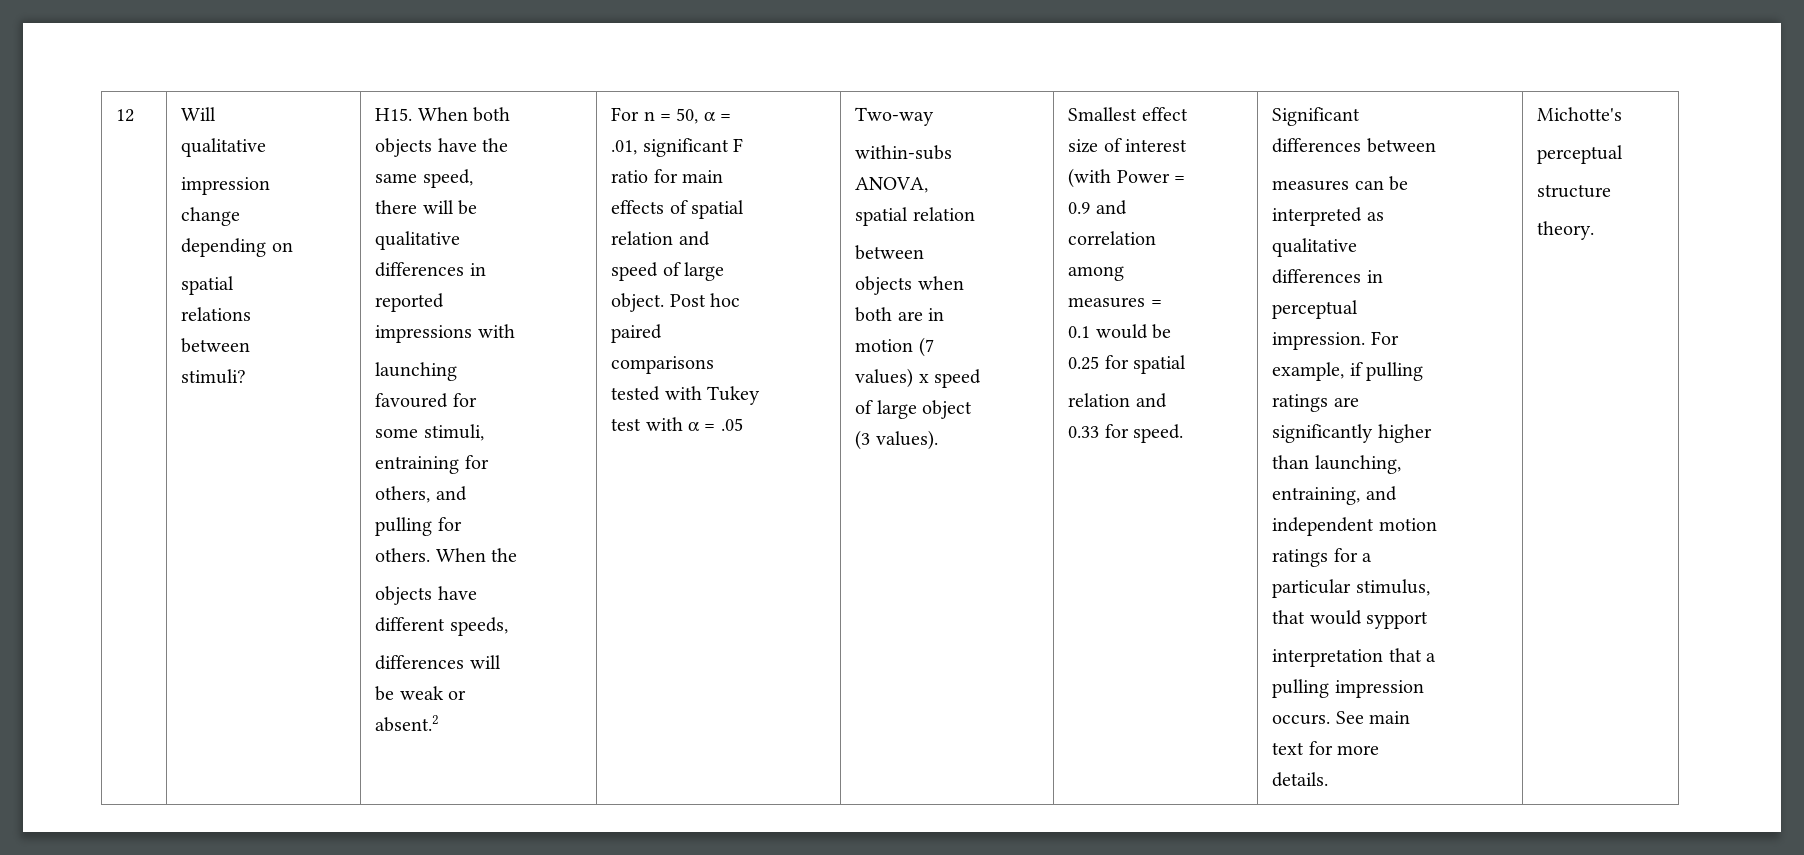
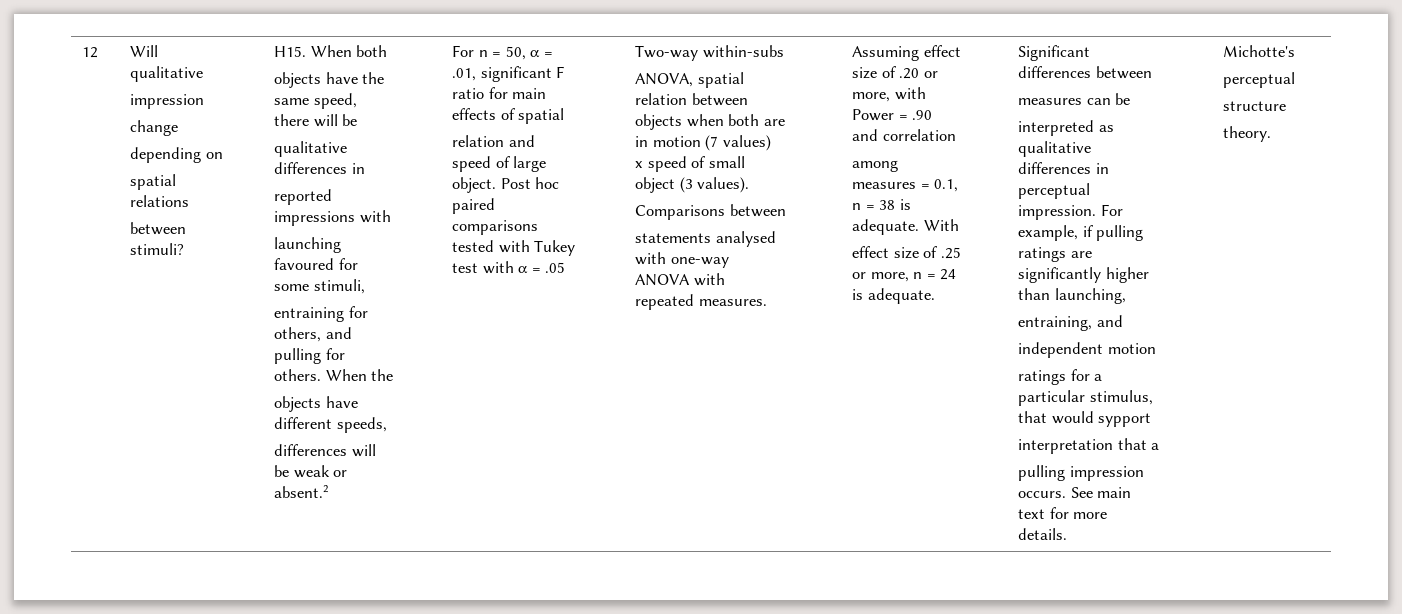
- Two-way
- within-subs
+ Two-way within-subs
- ANOVA,
- spatial relation
- between
+ ANOVA, spatial
+ relation between
- objects when
- both are in
- motion (7
- values) x speed
- of large object
- (3 values).
+ objects when both are
+ in motion (7 values)
+ x speed of small
+ object (3 values).
- Smallest effect
+ Comparisons between
+ statements analysed
+ with one-way
+ ANOVA with
+ repeated measures. | Assuming effect
- size of interest
- (with Power =
- 0.9 and
- correlation
+ size of .20 or
+ more, with
+ Power = .90
+ and correlation
- measures =
- 0.1 would be
- 0.25 for spatial
- relation and
- 0.33 for speed.
+ measures = 0.1,
+ n = 38 is
+ adequate. With
+ effect size of .25
+ or more, n = 24
+ is adequate.

